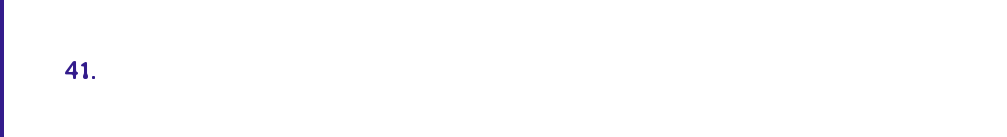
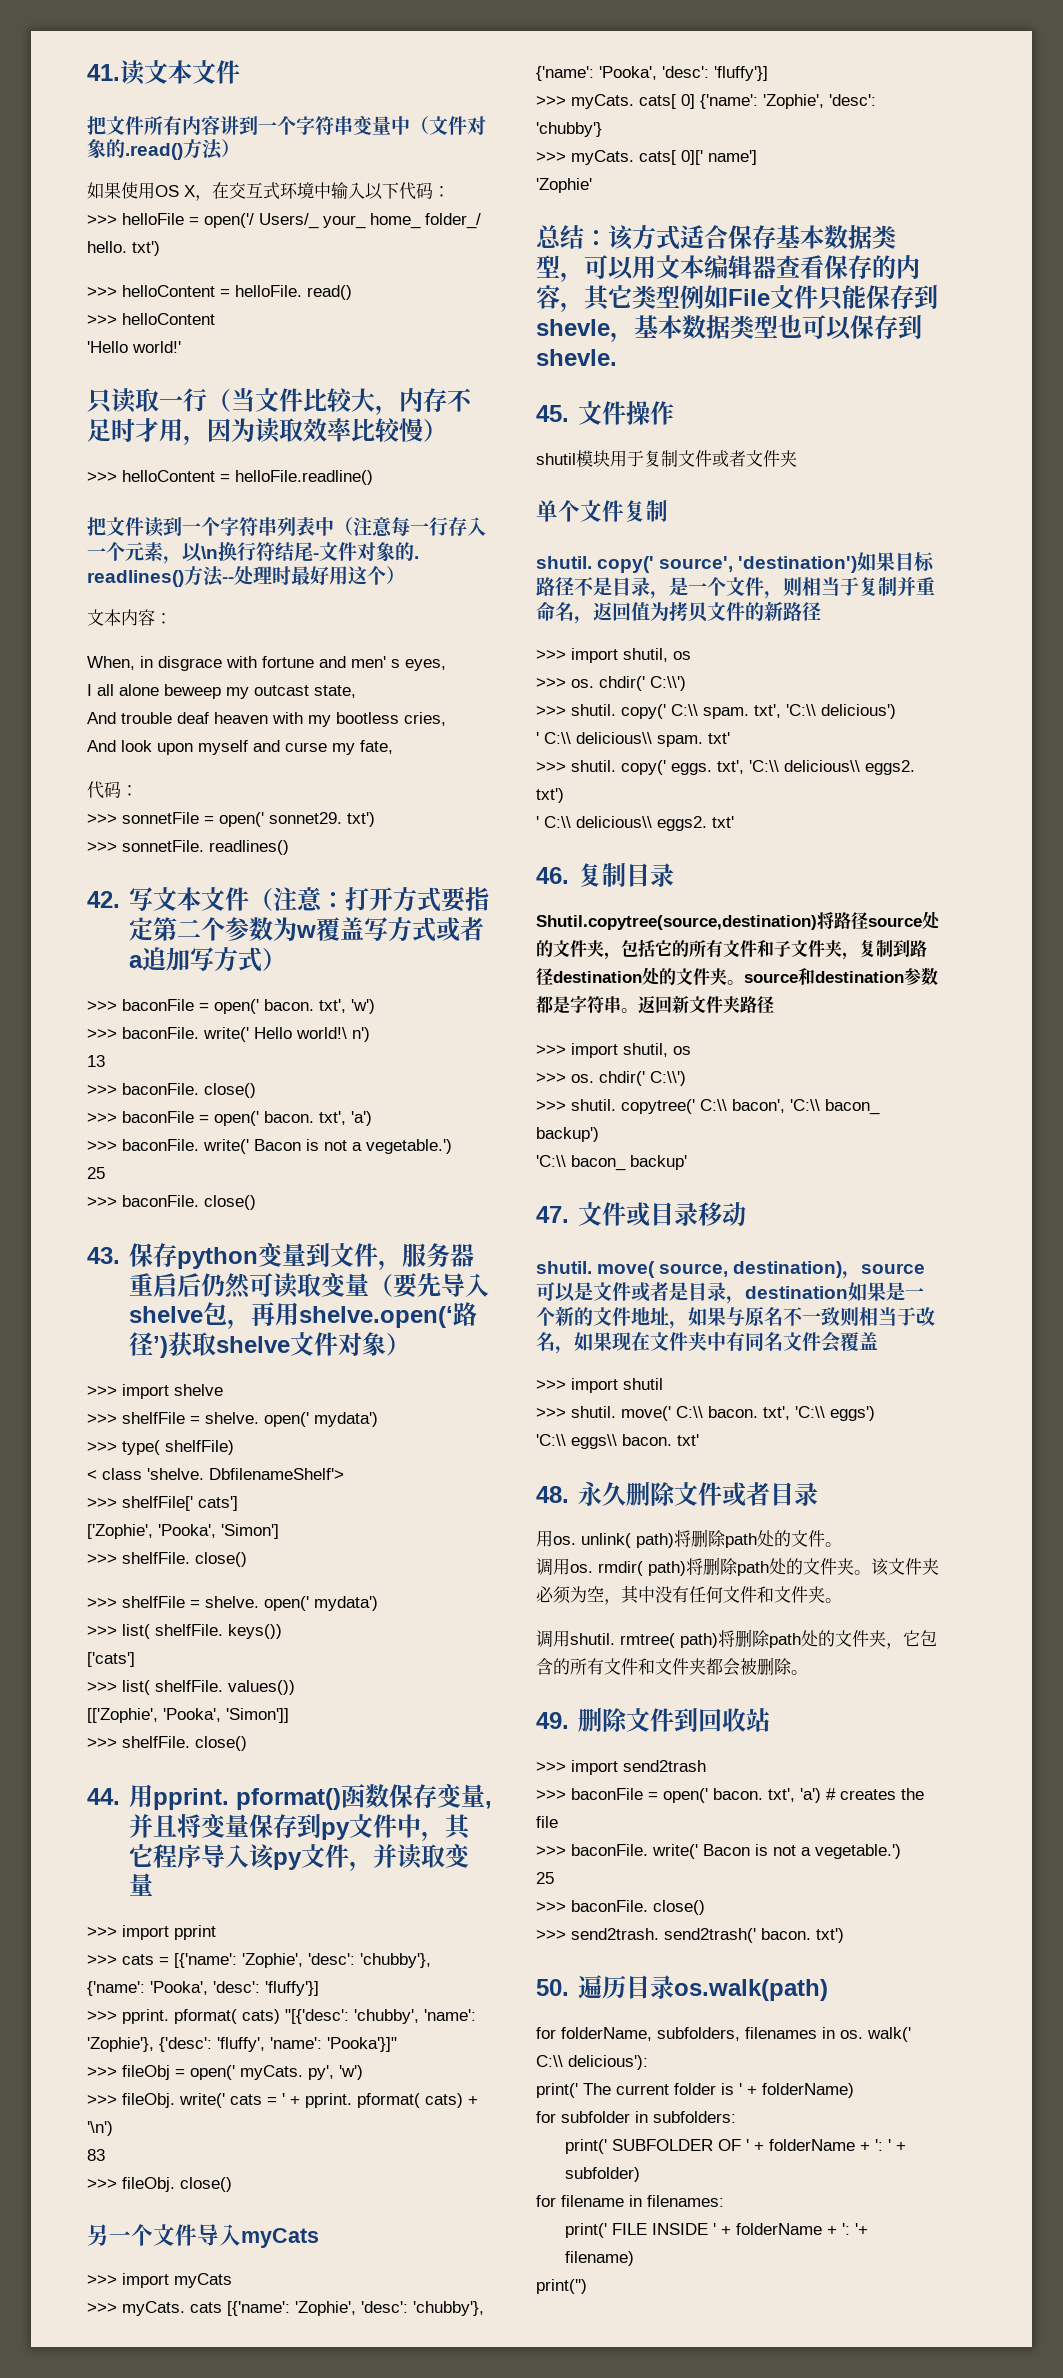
- 41.
+ 41.读文本文件
+ 把文件所有内容讲到一个字符串变量中（文件对象的.read()方法）
+ 如果使用OS X，在交互式环境中输入以下代码：
+ >>> helloFile = open('/ Users/_ your_ home_ folder_/ hello. txt')
+ >>> helloContent = helloFile. read()
+ >>> helloContent
+ 'Hello world!'
+ 只读取一行（当文件比较大，内存不足时才用，因为读取效率比较慢）
+ >>> helloContent = helloFile.readline()
+ 把文件读到一个字符串列表中（注意每一行存入一个元素，以\n换行符结尾-文件对象的. readlines()方法--处理时最好用这个）
+ 文本内容：
+ When, in disgrace with fortune and men' s eyes,
+ I all alone beweep my outcast state,
+ And trouble deaf heaven with my bootless cries,
+ And look upon myself and curse my fate,
+ 代码：
+ >>> sonnetFile = open(' sonnet29. txt')
+ >>> sonnetFile. readlines()
+ 42.写文本文件（注意：打开方式要指定第二个参数为w覆盖写方式或者a追加写方式）
+ >>> baconFile = open(' bacon. txt', 'w')
+ >>> baconFile. write(' Hello world!\ n')
+ 13
+ >>> baconFile. close()
+ >>> baconFile = open(' bacon. txt', 'a')
+ >>> baconFile. write(' Bacon is not a vegetable.')
+ 25
+ >>> baconFile. close()
+ 43.保存python变量到文件，服务器重启后仍然可读取变量（要先导入shelve包，再用shelve.open(‘路径’)获取shelve文件对象）
+ >>> import shelve
+ >>> shelfFile = shelve. open(' mydata')
+ >>> type( shelfFile)
+ < class 'shelve. DbfilenameShelf'>
+ >>> shelfFile[' cats']
+ ['Zophie', 'Pooka', 'Simon']
+ >>> shelfFile. close()
+ >>> shelfFile = shelve. open(' mydata')
+ >>> list( shelfFile. keys())
+ ['cats']
+ >>> list( shelfFile. values())
+ [['Zophie', 'Pooka', 'Simon']]
+ >>> shelfFile. close()
+ 44.用pprint. pformat()函数保存变量,并且将变量保存到py文件中，其它程序导入该py文件，并读取变量
+ >>> import pprint
+ >>> cats = [{'name': 'Zophie', 'desc': 'chubby'}, {'name': 'Pooka', 'desc': 'fluffy'}]
+ >>> pprint. pformat( cats) "[{'desc': 'chubby', 'name': 'Zophie'}, {'desc': 'fluffy', 'name': 'Pooka'}]"
+ >>> fileObj = open(' myCats. py', 'w')
+ >>> fileObj. write(' cats = ' + pprint. pformat( cats) + '\n')
+ 83
+ >>> fileObj. close()
+ 另一个文件导入myCats
+ >>> import myCats
+ >>> myCats. cats [{'name': 'Zophie', 'desc': 'chubby'}, {'name': 'Pooka', 'desc': 'fluffy'}]
+ >>> myCats. cats[ 0] {'name': 'Zophie', 'desc': 'chubby'}
+ >>> myCats. cats[ 0][' name']
+ 'Zophie'
+ 总结：该方式适合保存基本数据类型，可以用文本编辑器查看保存的内容，其它类型例如File文件只能保存到shevle，基本数据类型也可以保存到shevle.
+ 45.文件操作
+ shutil模块用于复制文件或者文件夹
+ 单个文件复制
+ shutil. copy(' source', 'destination')如果目标路径不是目录，是一个文件，则相当于复制并重命名，返回值为拷贝文件的新路径
+ >>> import shutil, os
+ >>> os. chdir(' C:\\')
+ >>> shutil. copy(' C:\\ spam. txt', 'C:\\ delicious')
+ ' C:\\ delicious\\ spam. txt'
+ >>> shutil. copy(' eggs. txt', 'C:\\ delicious\\ eggs2. txt')
+ ' C:\\ delicious\\ eggs2. txt'
+ 46.复制目录
+ Shutil.copytree(source,destination)将路径source处的文件夹，包括它的所有文件和子文件夹，复制到路径destination处的文件夹。source和destination参数都是字符串。返回新文件夹路径
+ >>> import shutil, os
+ >>> os. chdir(' C:\\')
+ >>> shutil. copytree(' C:\\ bacon', 'C:\\ bacon_ backup')
+ 'C:\\ bacon_ backup'
+ 47.文件或目录移动
+ shutil. move( source, destination)，source可以是文件或者是目录，destination如果是一个新的文件地址，如果与原名不一致则相当于改名，如果现在文件夹中有同名文件会覆盖
+ >>> import shutil
+ >>> shutil. move(' C:\\ bacon. txt', 'C:\\ eggs')
+ 'C:\\ eggs\\ bacon. txt'
+ 48.永久删除文件或者目录
+ 用os. unlink( path)将删除path处的文件。
+ 调用os. rmdir( path)将删除path处的文件夹。该文件夹必须为空，其中没有任何文件和文件夹。
+ 调用shutil. rmtree( path)将删除path处的文件夹，它包含的所有文件和文件夹都会被删除。
+ 49.删除文件到回收站
+ >>> import send2trash
+ >>> baconFile = open(' bacon. txt', 'a') # creates the file
+ >>> baconFile. write(' Bacon is not a vegetable.')
+ 25
+ >>> baconFile. close()
+ >>> send2trash. send2trash(' bacon. txt')
+ 50.遍历目录os.walk(path)
+ for folderName, subfolders, filenames in os. walk(' C:\\ delicious'):
+ print(' The current folder is ' + folderName)
+ for subfolder in subfolders:
+ print(' SUBFOLDER OF ' + folderName + ': ' + subfolder)
+ for filename in filenames:
+ print(' FILE INSIDE ' + folderName + ': '+ filename)
+ print('')

